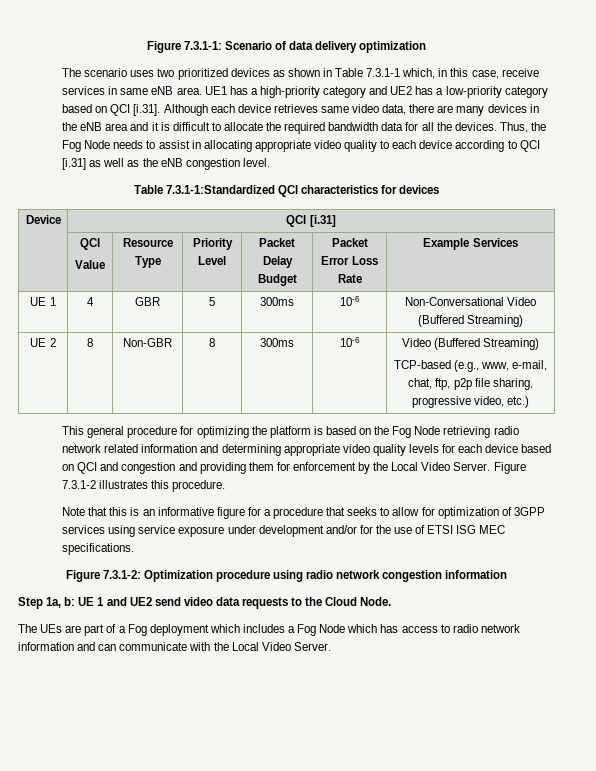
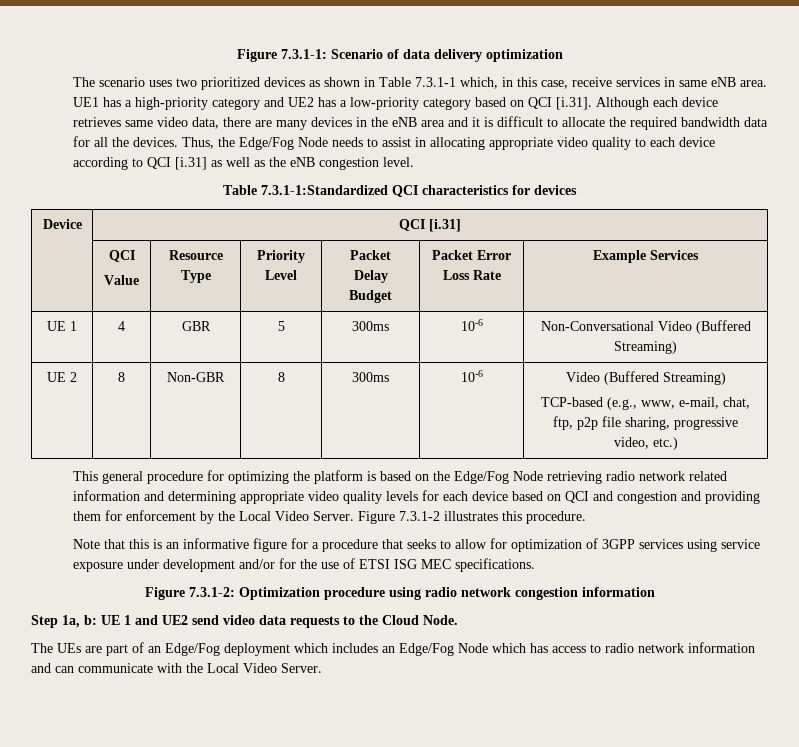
- Thus, the Fog Node needs to assist in allocating appropriate video quality to each device according to QCI [i.31] as well as the eNB congestion level.
+ Thus, the Edge/Fog Node needs to assist in allocating appropriate video quality to each device according to QCI [i.31] as well as the eNB congestion level.
- This general procedure for optimizing the platform is based on the Fog Node retrieving radio network related information and determining appropriate video quality levels for each device based on QCI and congestion and providing them for enforcement by the Local Video Server.
+ This general procedure for optimizing the platform is based on the Edge/Fog Node retrieving radio network related information and determining appropriate video quality levels for each device based on QCI and congestion and providing them for enforcement by the Local Video Server.
- The UEs are part of a Fog deployment which includes a Fog Node which has access to radio network information and can communicate with the Local Video Server.
+ The UEs are part of an Edge/Fog deployment which includes an Edge/Fog Node which has access to radio network information and can communicate with the Local Video Server.

